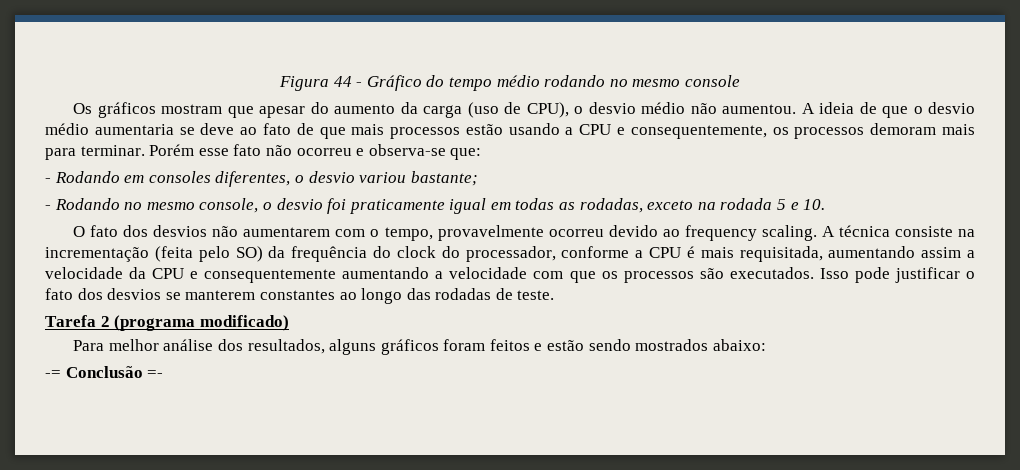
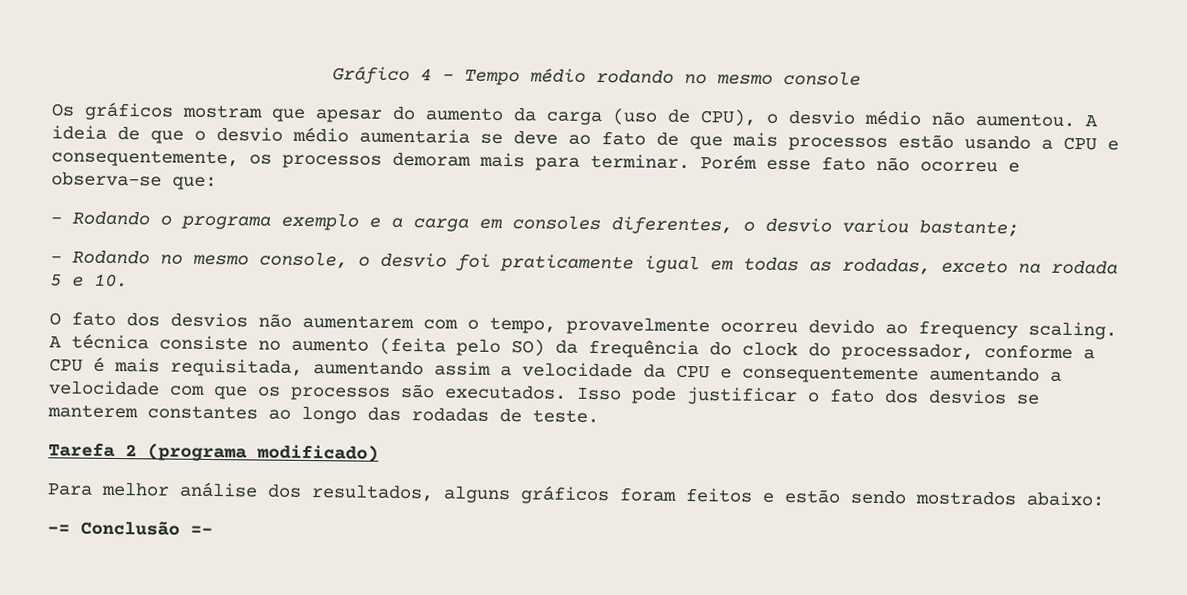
- Figura 44 - Gráfico do tempo médio rodando no mesmo console
+ Gráfico 4 - Tempo médio rodando no mesmo console
- - Rodando em consoles diferentes, o desvio variou bastante;
+ - Rodando o programa exemplo e a carga em consoles diferentes, o desvio variou bastante;
- A técnica consiste na incrementação (feita pelo SO) da frequência do clock do processador, conforme a CPU é mais requisitada, aumentando assim a velocidade da CPU e consequentemente aumentando a velocidade com que os processos são executados.
+ A técnica consiste no aumento (feita pelo SO) da frequência do clock do processador, conforme a CPU é mais requisitada, aumentando assim a velocidade da CPU e consequentemente aumentando a velocidade com que os processos são executados.

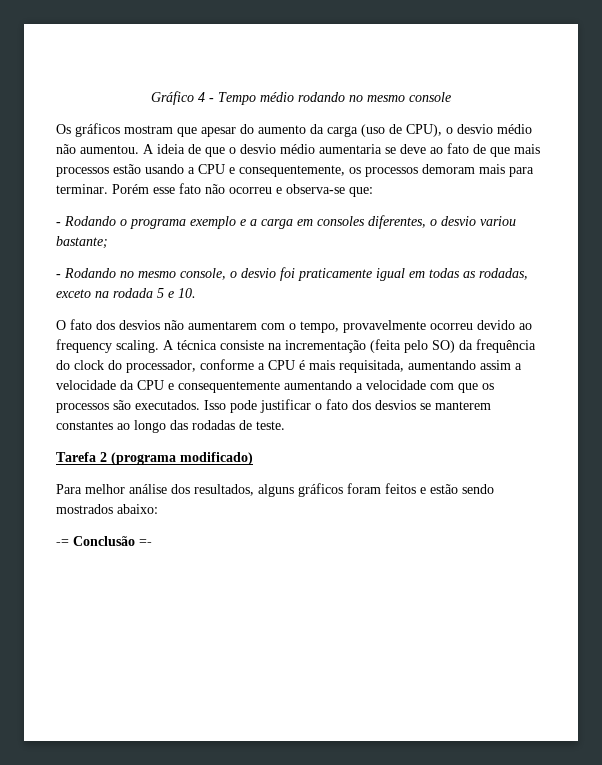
- A técnica consiste no aumento (feita pelo SO) da frequência do clock do processador, conforme a CPU é mais requisitada, aumentando assim a velocidade da CPU e consequentemente aumentando a velocidade com que os processos são executados.
+ A técnica consiste na incrementação (feita pelo SO) da frequência do clock do processador, conforme a CPU é mais requisitada, aumentando assim a velocidade da CPU e consequentemente aumentando a velocidade com que os processos são executados.

